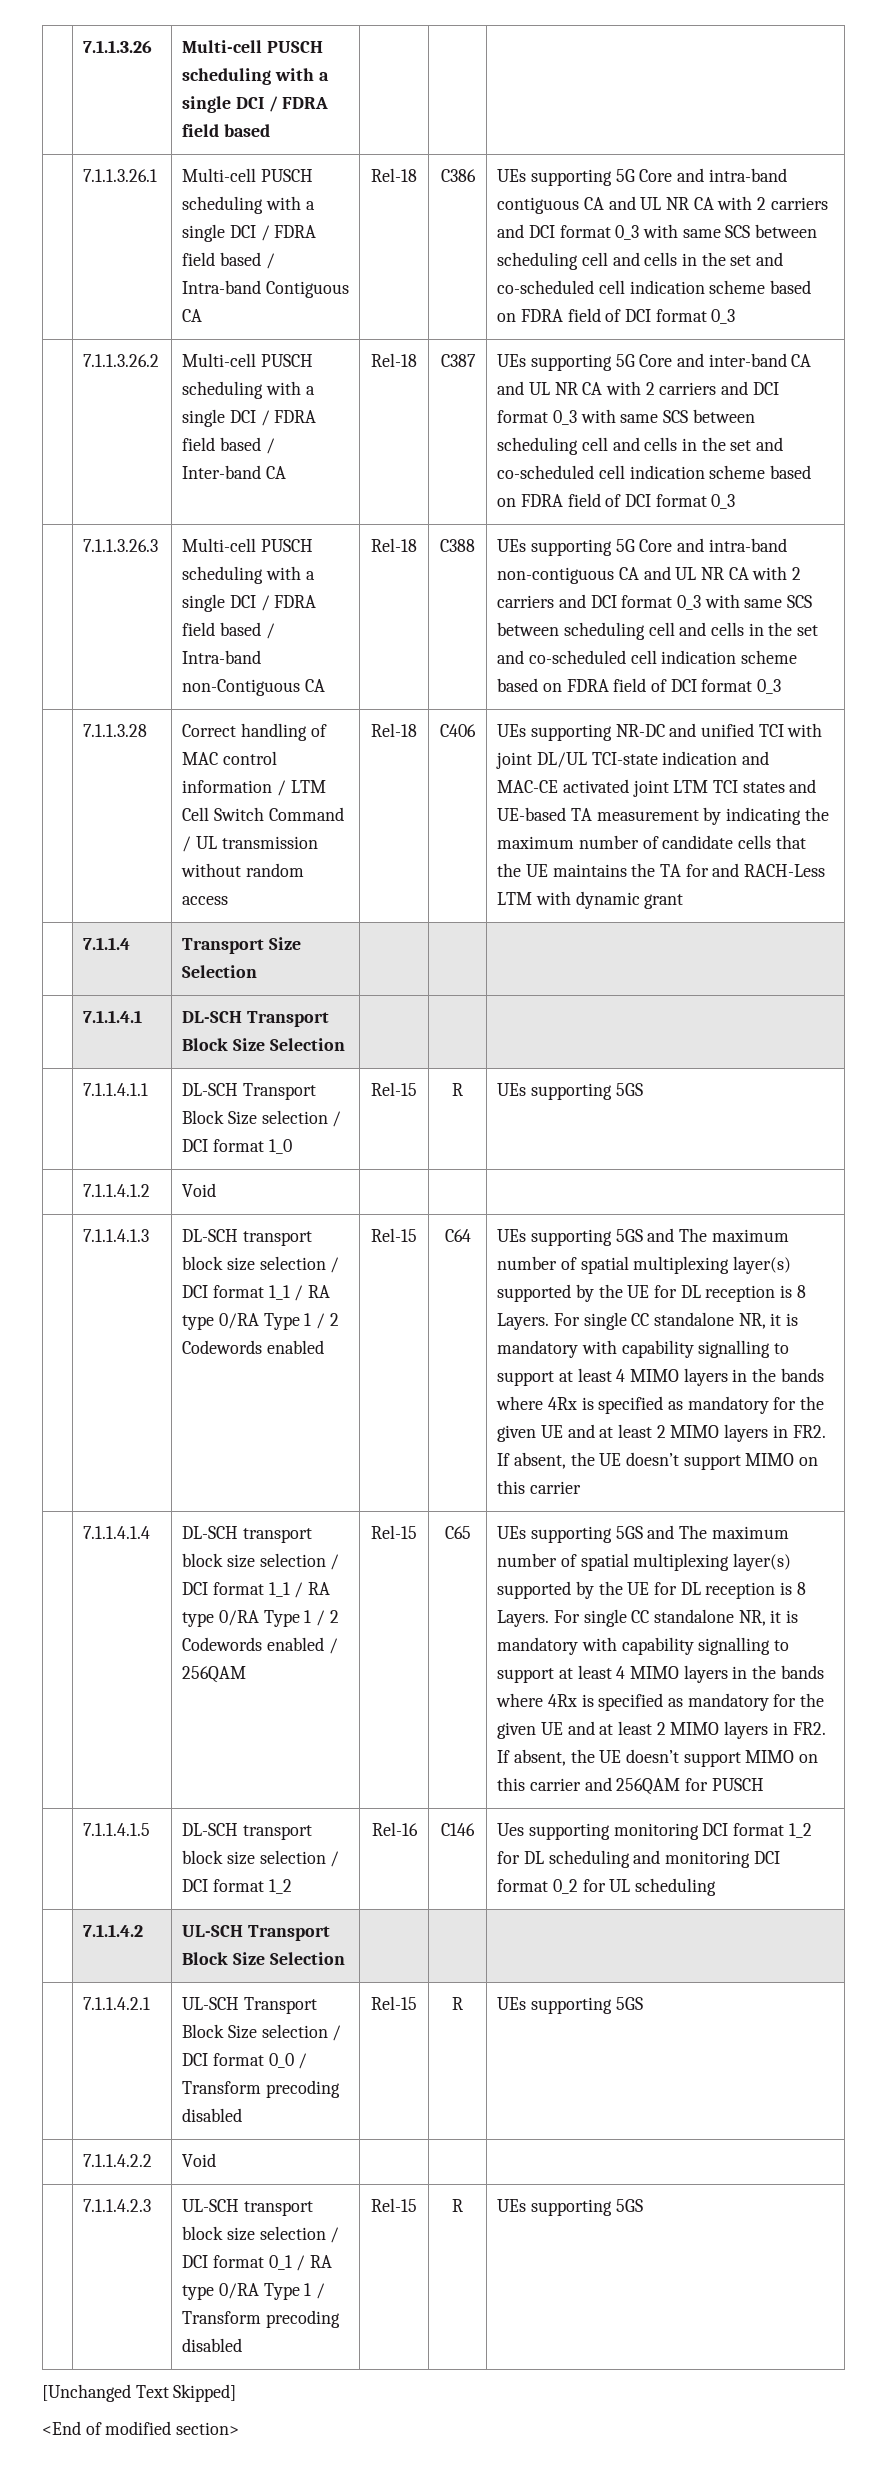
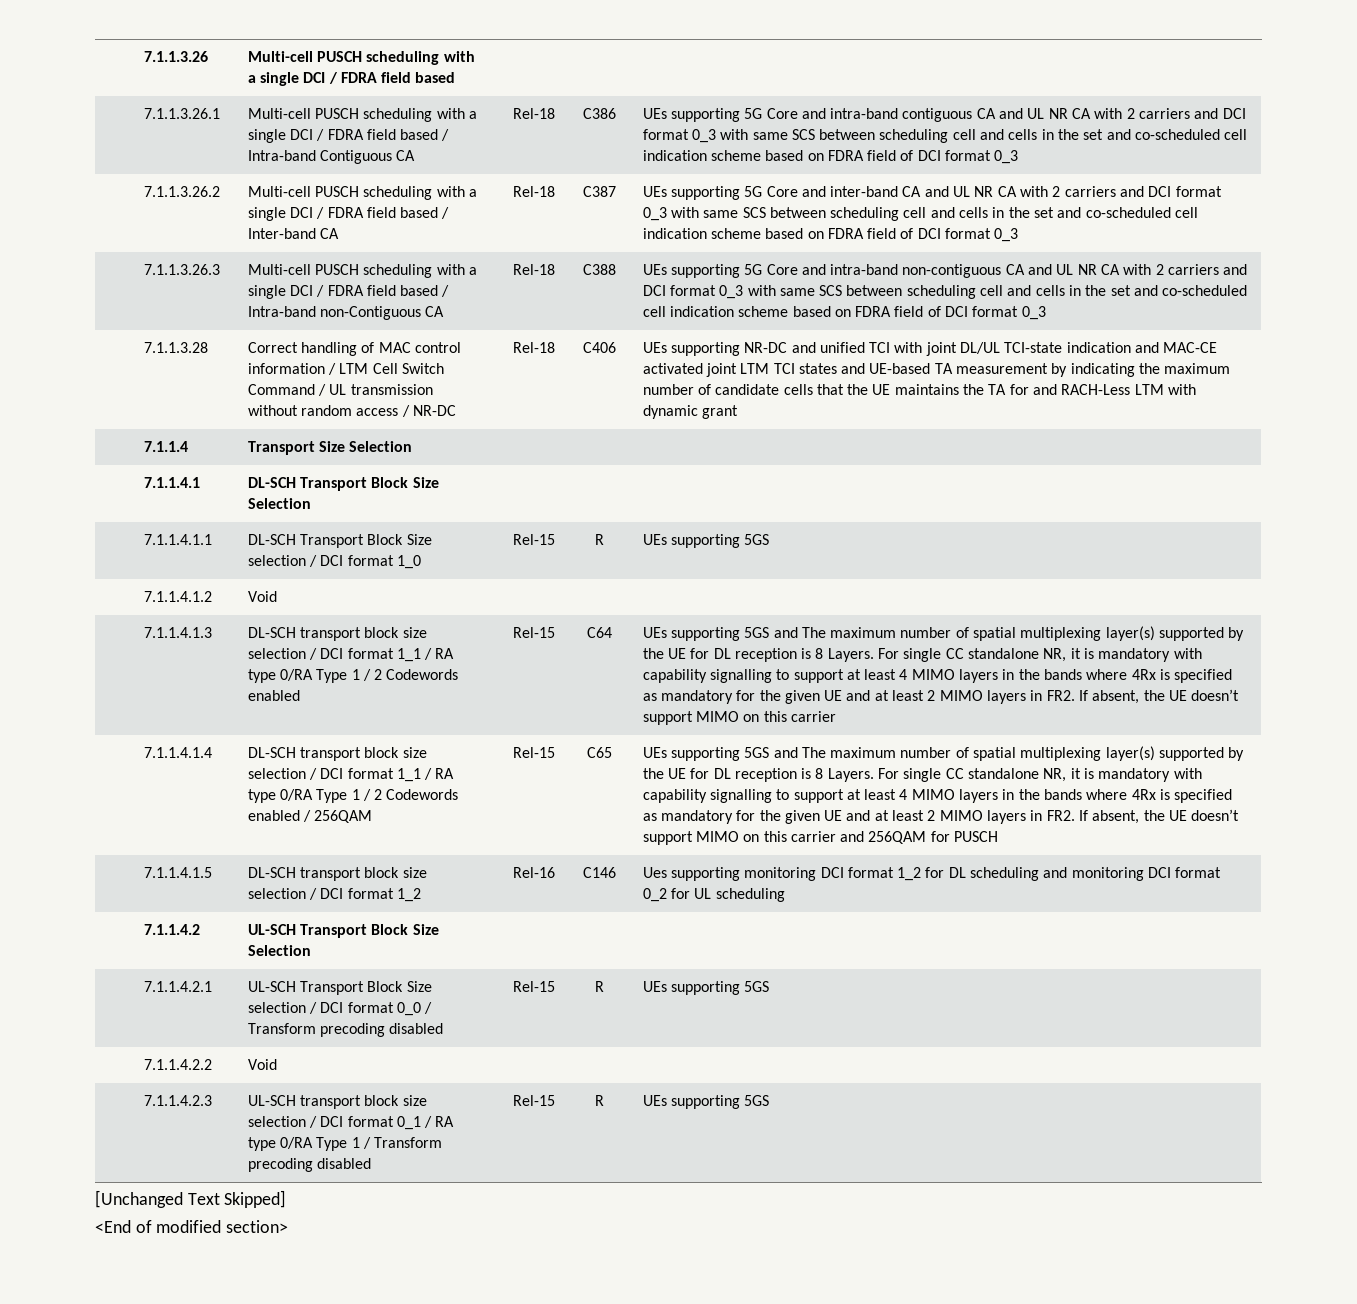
- Correct handling of MAC control information / LTM Cell Switch Command / UL transmission without random access
+ Correct handling of MAC control information / LTM Cell Switch Command / UL transmission without random access / NR-DC

